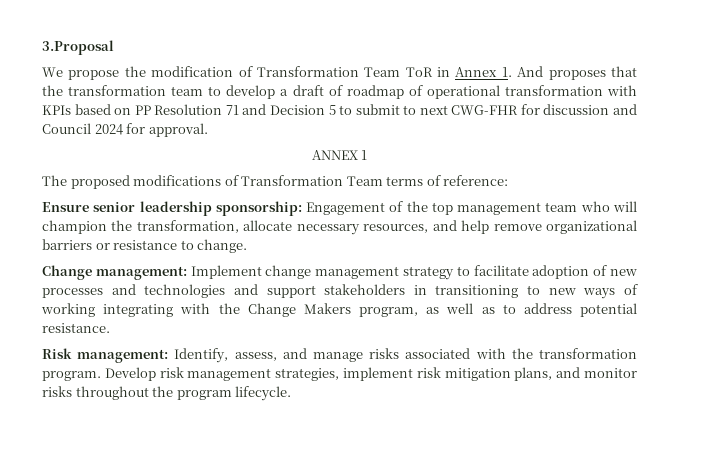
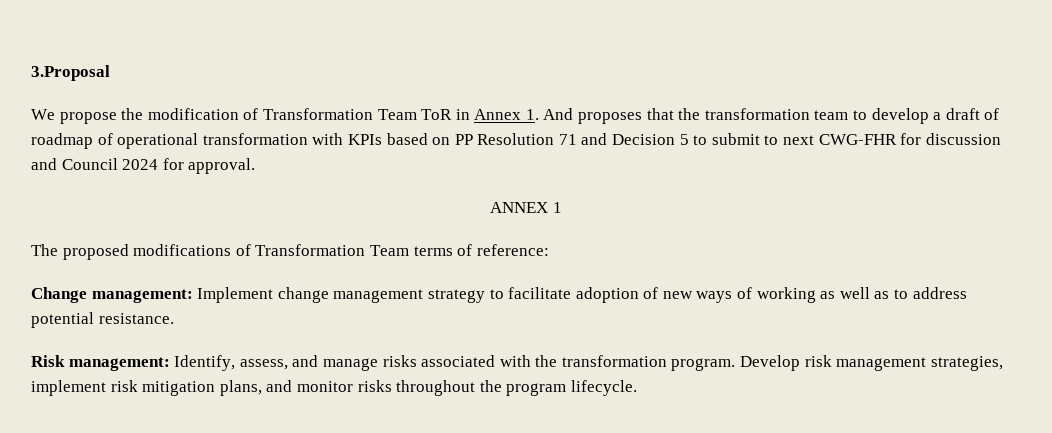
- Ensure senior leadership sponsorship: Engagement of the top management team who will champion the transformation, allocate necessary resources, and help remove organizational barriers or resistance to change.
- Change management: Implement change management strategy to facilitate adoption of new processes and technologies and support stakeholders in transitioning to new ways of working integrating with the Change Makers program, as well as to address potential resistance.
+ Change management: Implement change management strategy to facilitate adoption of new ways of working as well as to address potential resistance.

